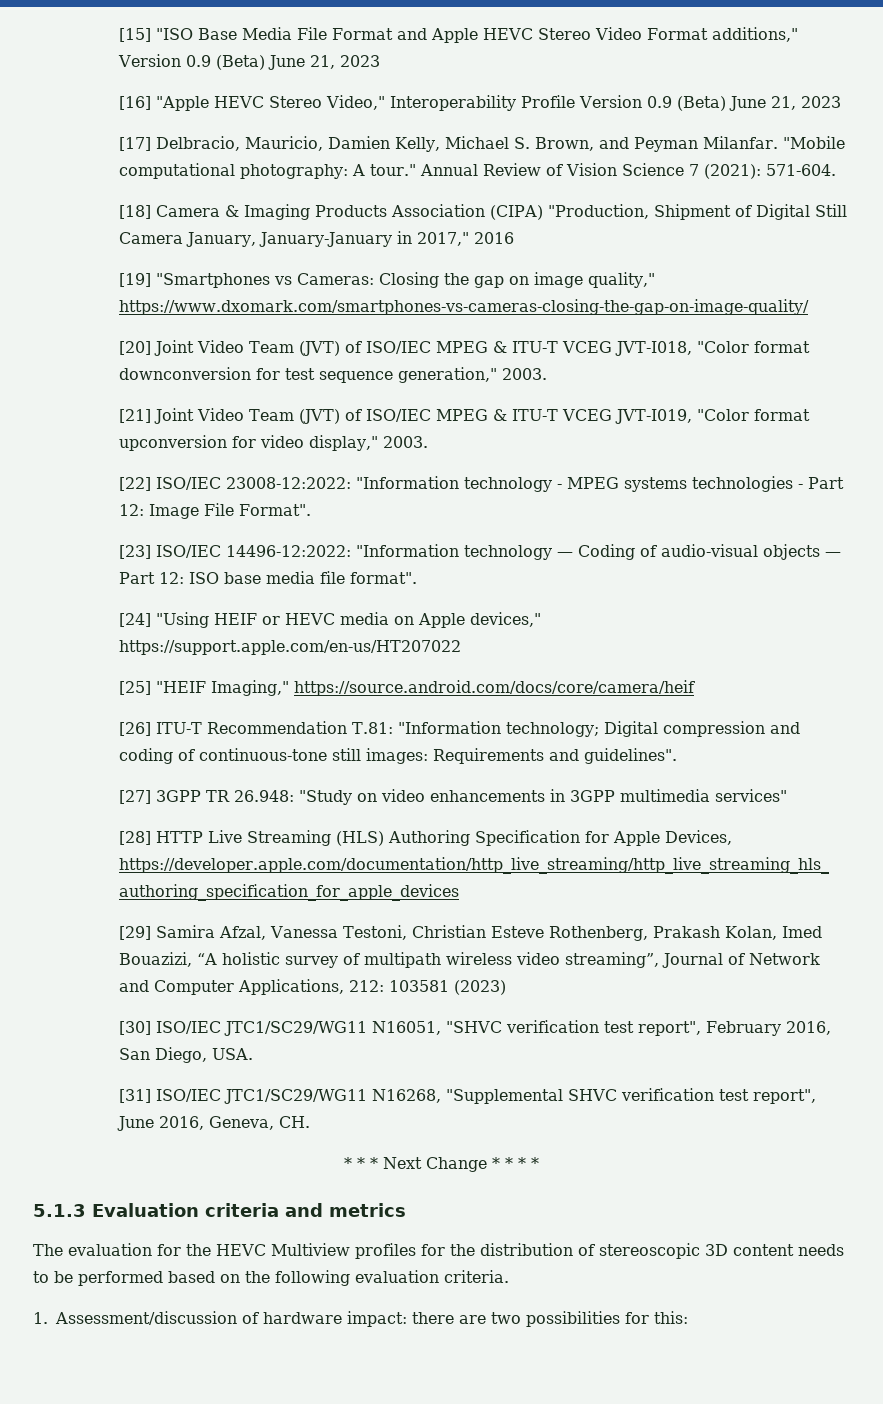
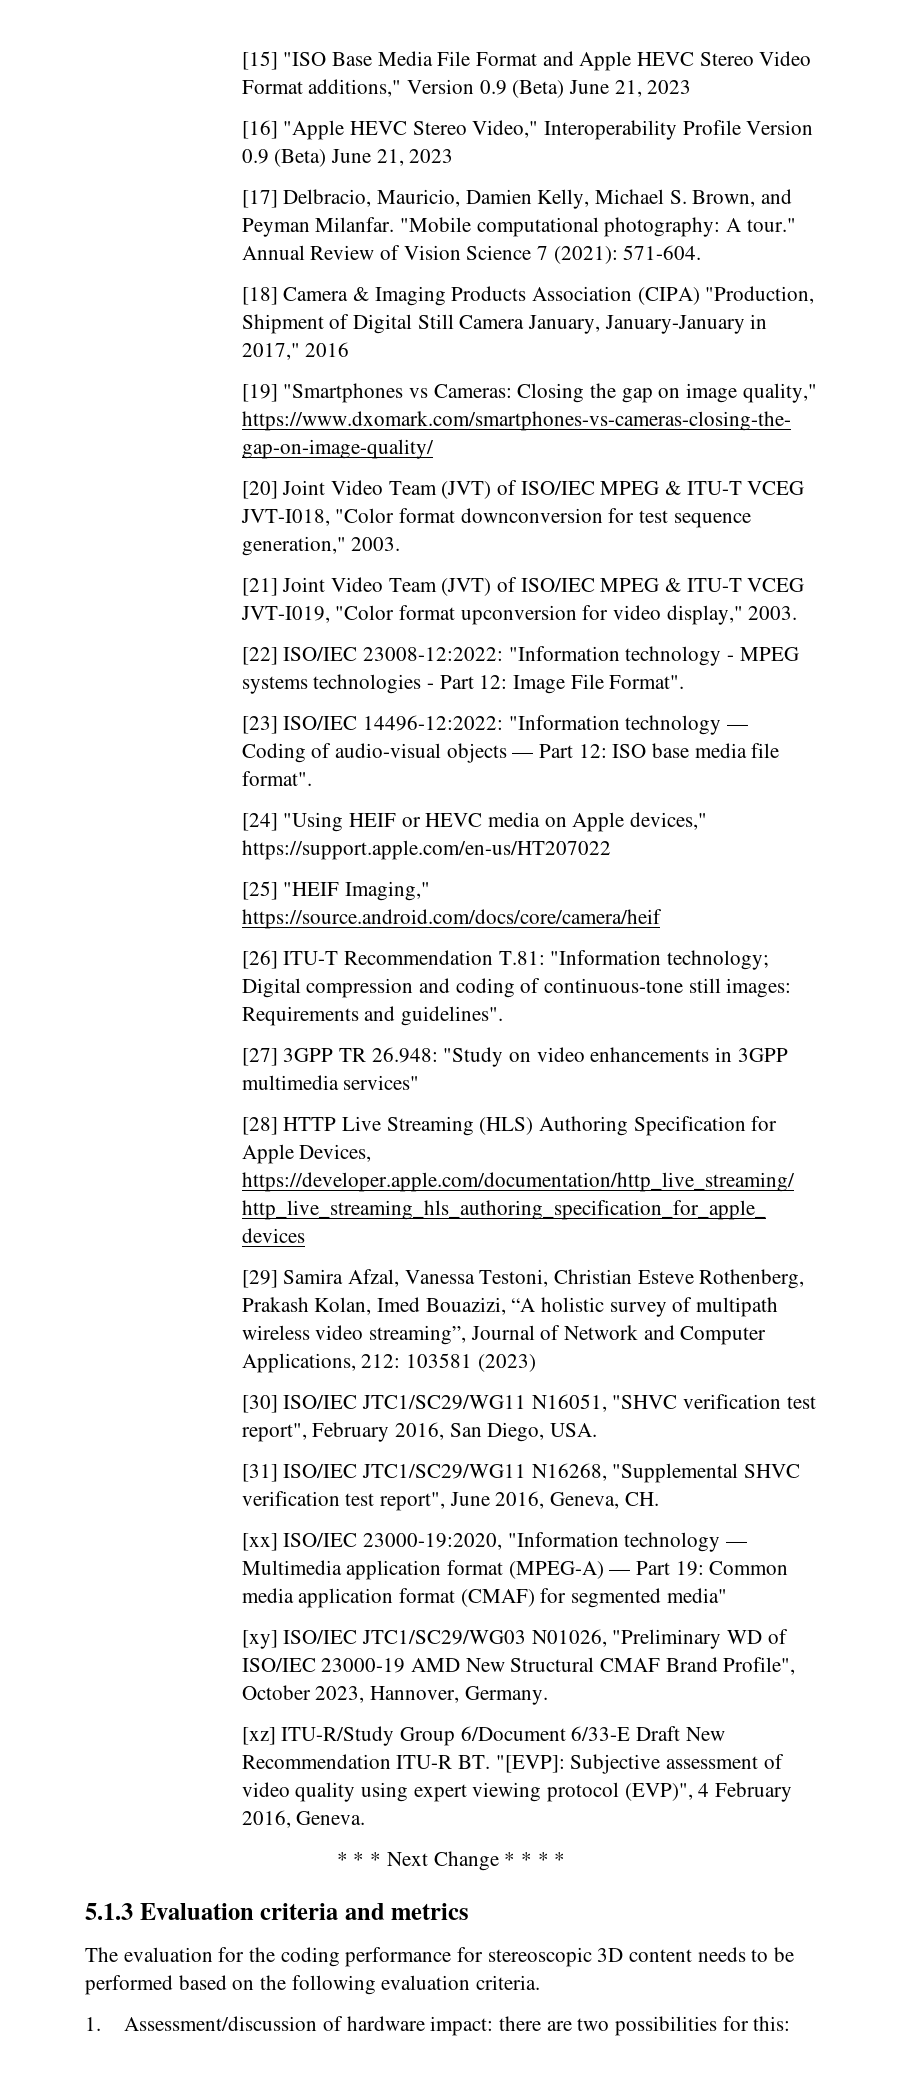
+ [xx] ISO/IEC 23000-19:2020, "Information technology — Multimedia application format (MPEG-A) — Part 19: Common media application format (CMAF) for segmented media"
+ [xy] ISO/IEC JTC1/SC29/WG03 N01026, "Preliminary WD of ISO/IEC 23000-19 AMD New Structural CMAF Brand Profile", October 2023, Hannover, Germany.
+ [xz] ITU-R/Study Group 6/Document 6/33-E Draft New Recommendation ITU-R BT. "[EVP]: Subjective assessment of video quality using expert viewing protocol (EVP)", 4 February 2016, Geneva.
- The evaluation for the HEVC Multiview profiles for the distribution of stereoscopic 3D content needs to be performed based on the following evaluation criteria.
+ The evaluation for the coding performance for stereoscopic 3D content needs to be performed based on the following evaluation criteria.

